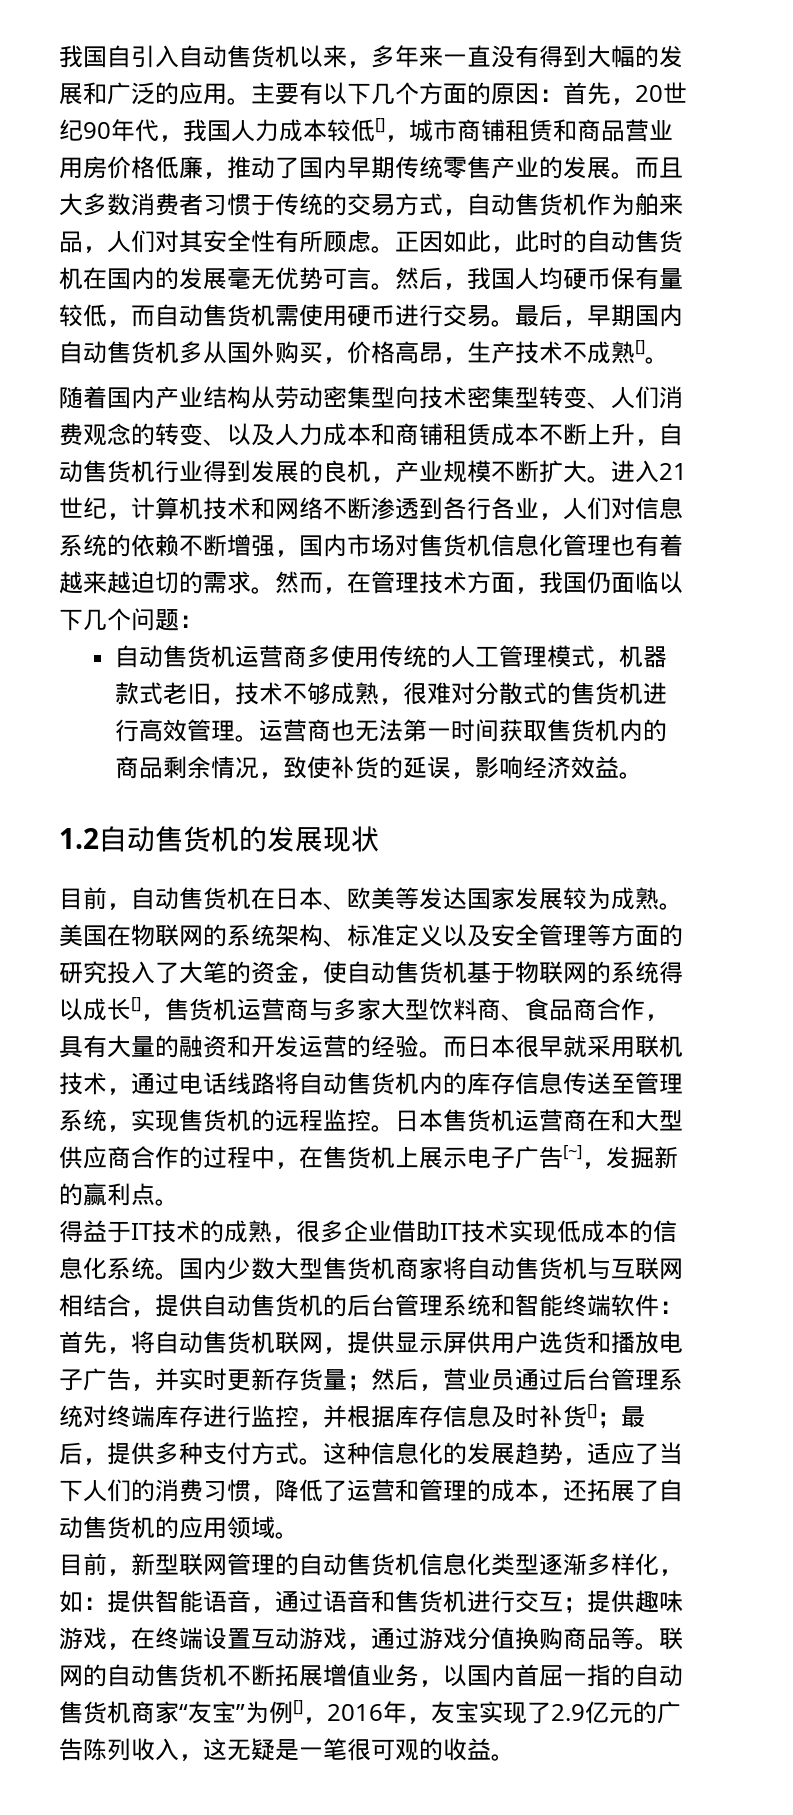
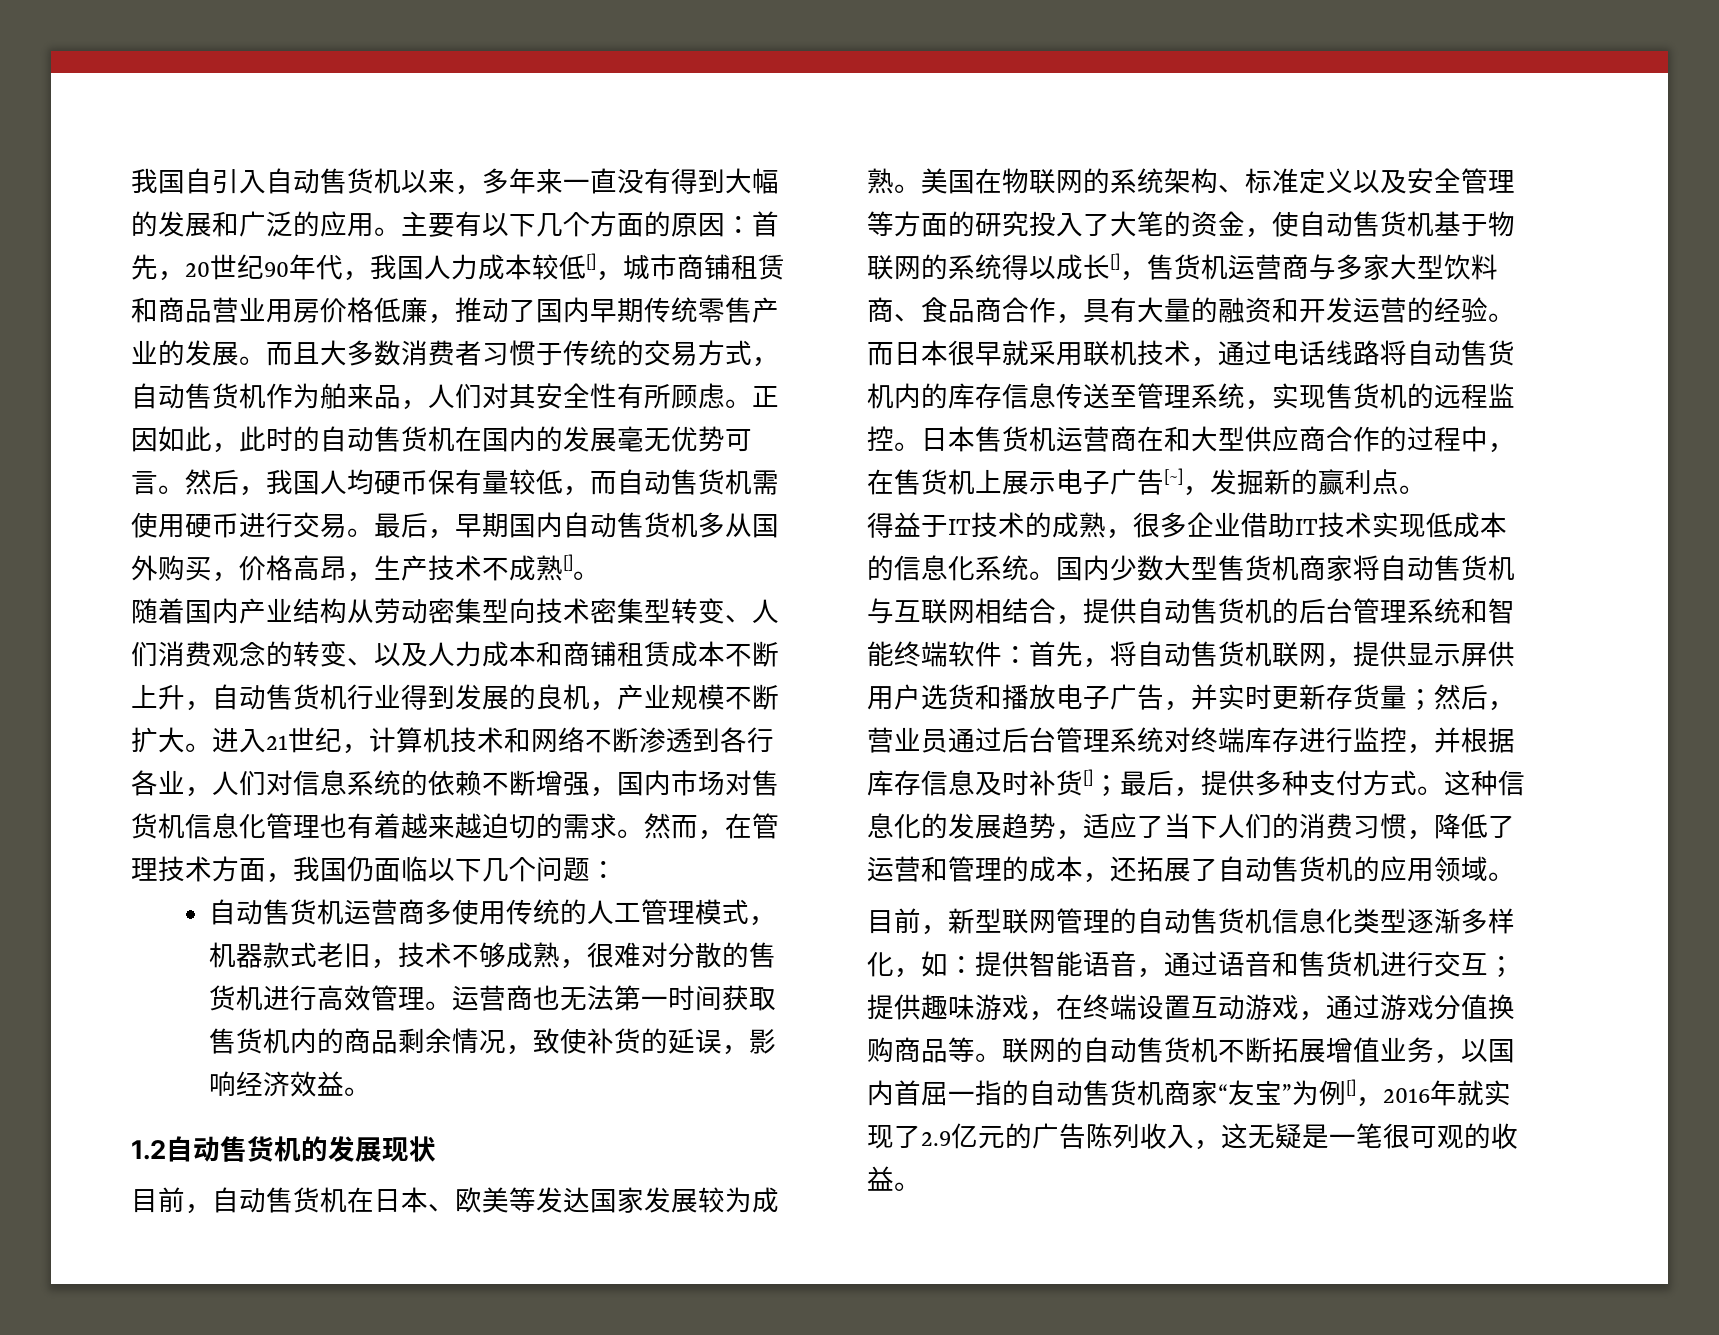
- 自动售货机运营商多使用传统的人工管理模式，机器款式老旧，技术不够成熟，很难对分散式的售货机进行高效管理。
+ 自动售货机运营商多使用传统的人工管理模式，机器款式老旧，技术不够成熟，很难对分散的售货机进行高效管理。
- 联网的自动售货机不断拓展增值业务，以国内首屈一指的自动售货机商家“友宝”为例[]，2016年，友宝实现了2.9亿元的广告陈列收入，这无疑是一笔很可观的收益。
+ 联网的自动售货机不断拓展增值业务，以国内首屈一指的自动售货机商家“友宝”为例[]，2016年就实现了2.9亿元的广告陈列收入，这无疑是一笔很可观的收益。

